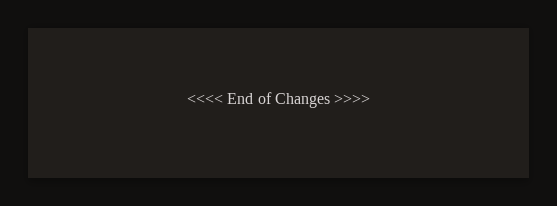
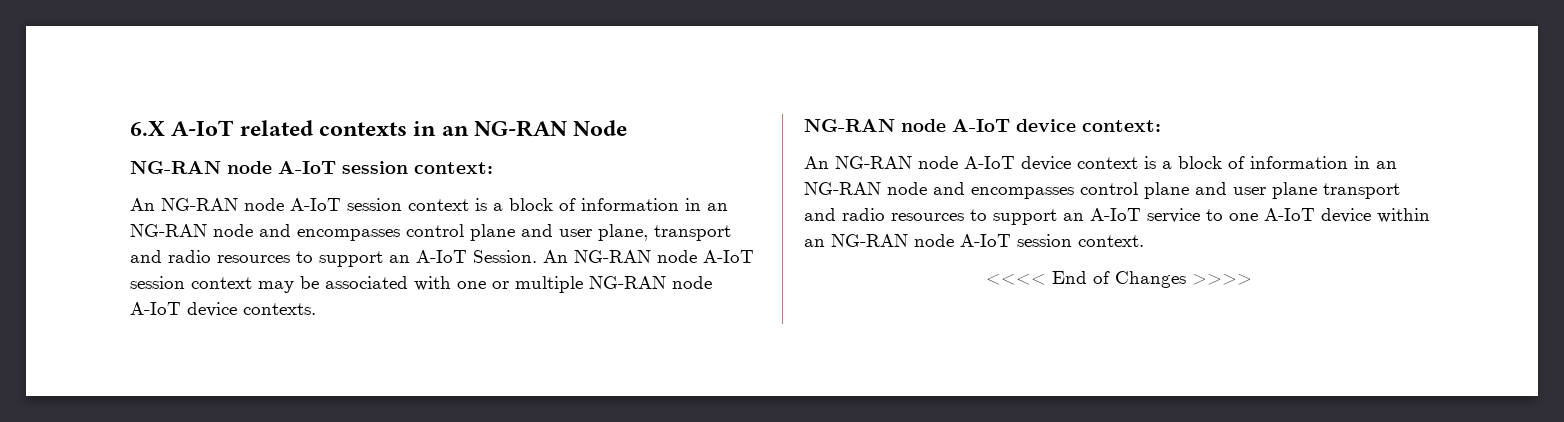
+ 6.X A-IoT related contexts in an NG-RAN Node
+ NG-RAN node A-IoT session context:
+ An NG-RAN node A-IoT session context is a block of information in an NG-RAN node and encompasses control plane and user plane, transport and radio resources to support an A-IoT Session. An NG-RAN node A-IoT session context may be associated with one or multiple NG-RAN node A-IoT device contexts.
+ NG-RAN node A-IoT device context:
+ An NG-RAN node A-IoT device context is a block of information in an NG-RAN node and encompasses control plane and user plane transport and radio resources to support an A-IoT service to one A-IoT device within an NG-RAN node A-IoT session context.

